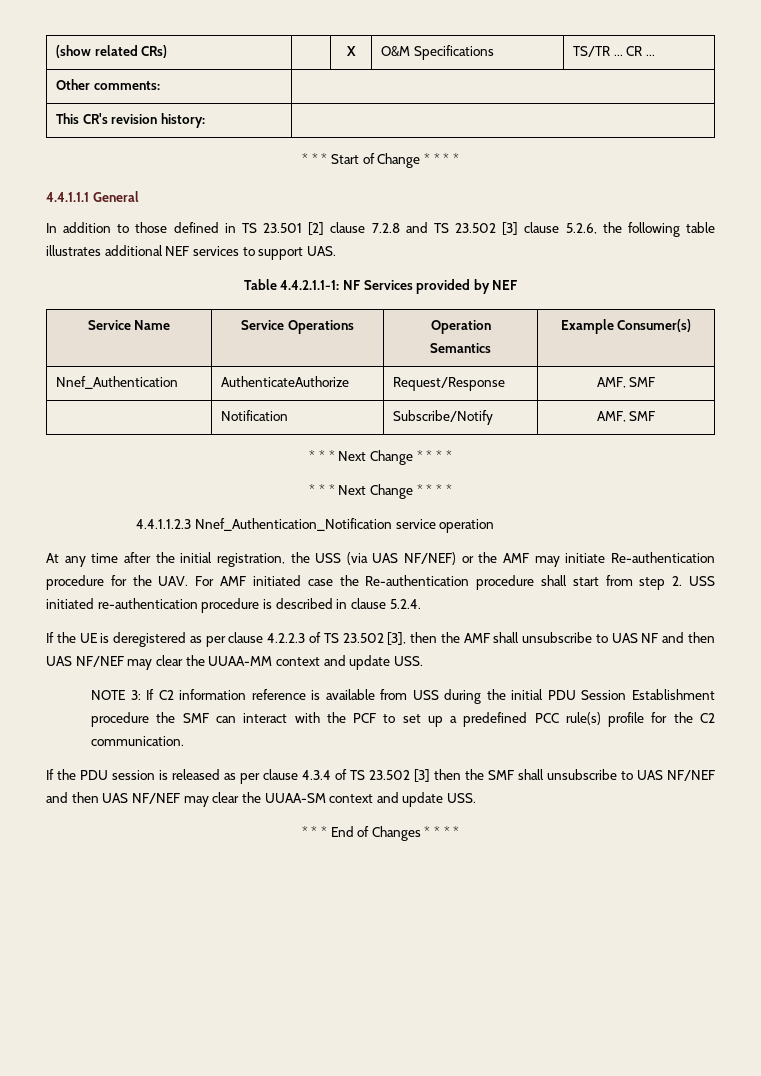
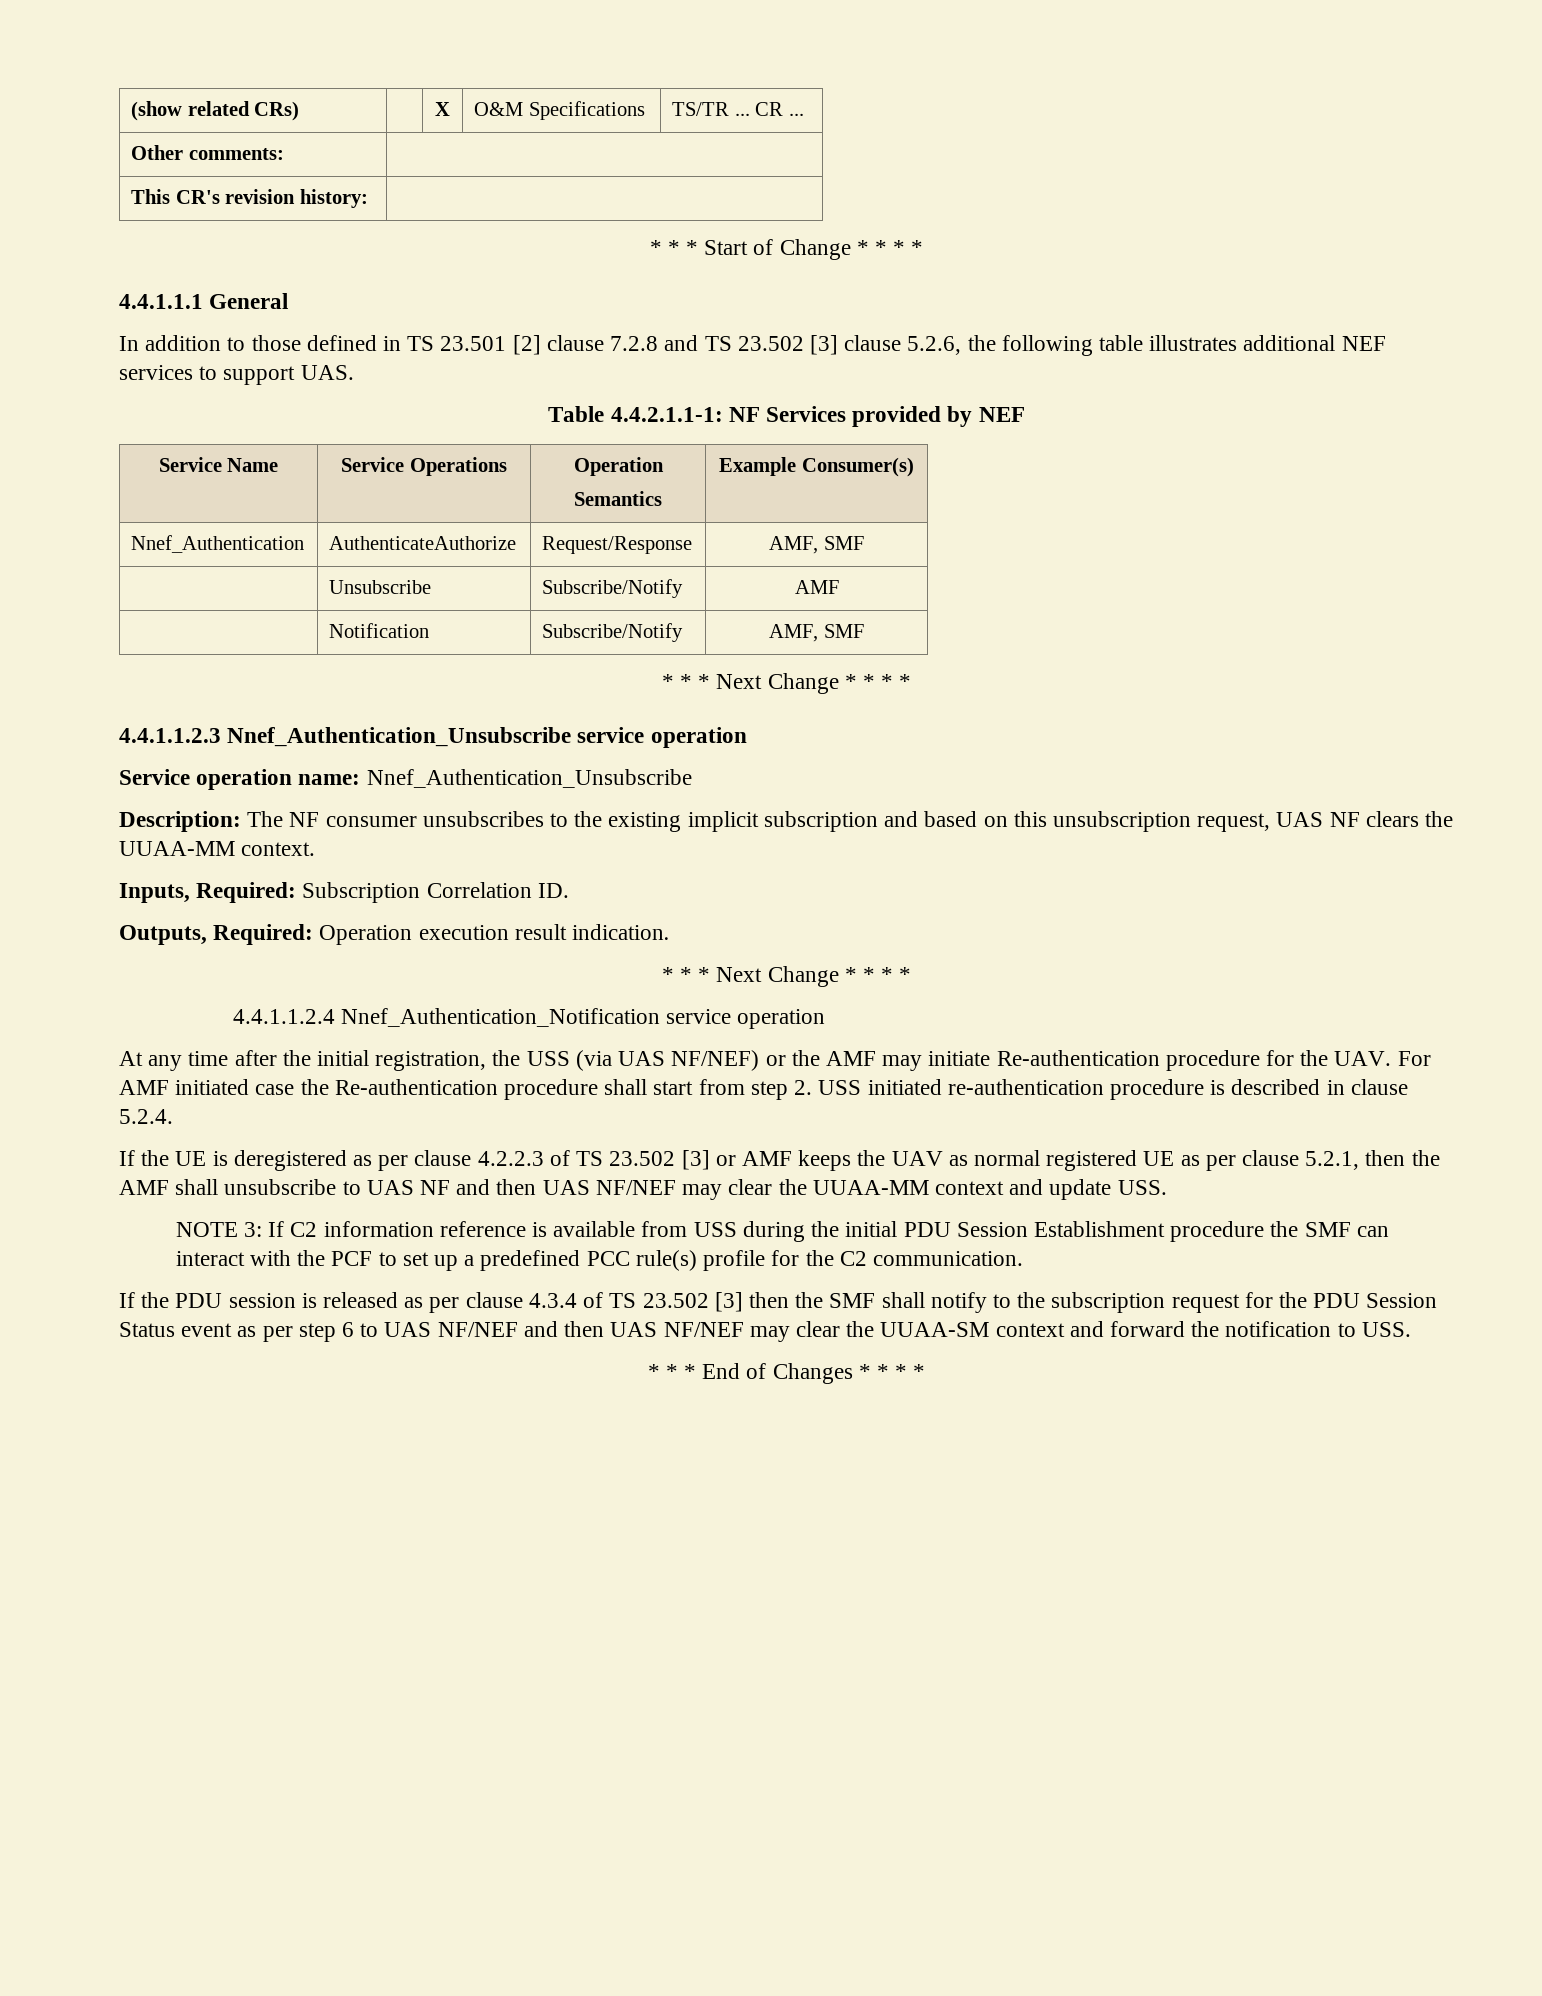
+ | Unsubscribe | Subscribe/Notify | AMF
  | Notification | Subscribe/Notify | AMF, SMF
  * * * Next Change * * * *
+ 4.4.1.1.2.3 Nnef_Authentication_Unsubscribe service operation
+ Service operation name: Nnef_Authentication_Unsubscribe
+ Description: The NF consumer unsubscribes to the existing implicit subscription and based on this unsubscription request, UAS NF clears the UUAA-MM context.
+ Inputs, Required: Subscription Correlation ID.
+ Outputs, Required: Operation execution result indication.
  * * * Next Change * * * *
- 4.4.1.1.2.3 Nnef_Authentication_Notification service operation
+ 4.4.1.1.2.4 Nnef_Authentication_Notification service operation
- If the UE is deregistered as per clause 4.2.2.3 of TS 23.502 [3], then the AMF shall unsubscribe to UAS NF and then UAS NF/NEF may clear the UUAA-MM context and update USS.
+ If the UE is deregistered as per clause 4.2.2.3 of TS 23.502 [3] or AMF keeps the UAV as normal registered UE as per clause 5.2.1, then the AMF shall unsubscribe to UAS NF and then UAS NF/NEF may clear the UUAA-MM context and update USS.
- If the PDU session is released as per clause 4.3.4 of TS 23.502 [3] then the SMF shall unsubscribe to UAS NF/NEF and then UAS NF/NEF may clear the UUAA-SM context and update USS.
+ If the PDU session is released as per clause 4.3.4 of TS 23.502 [3] then the SMF shall notify to the subscription request for the PDU Session Status event as per step 6 to UAS NF/NEF and then UAS NF/NEF may clear the UUAA-SM context and forward the notification to USS.

